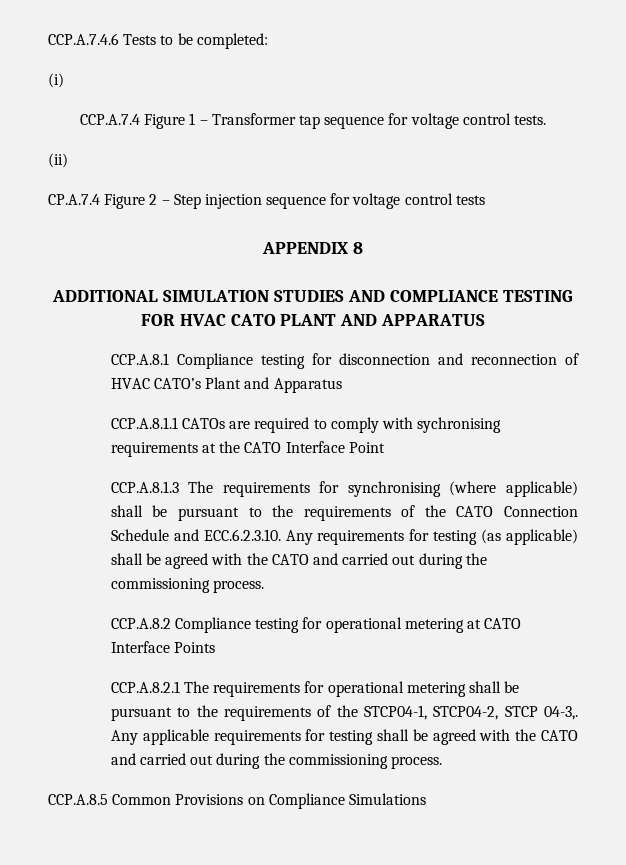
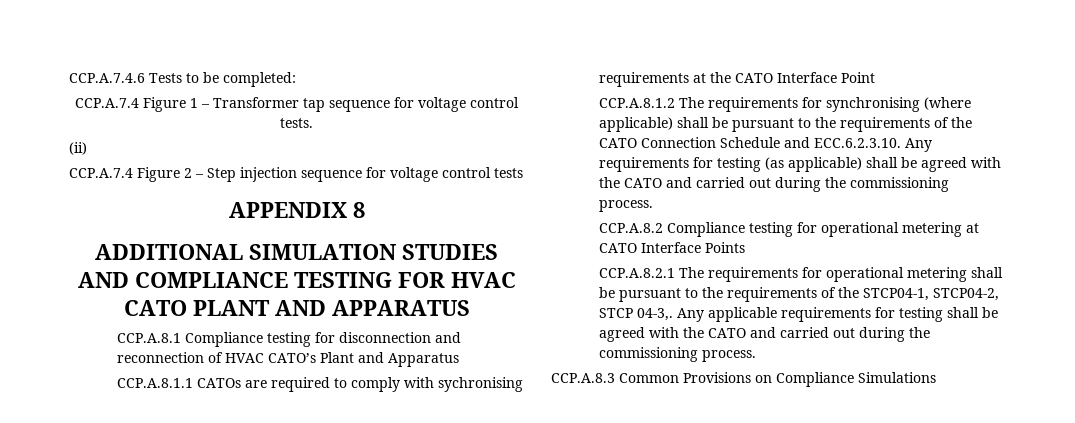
- (i)
- CP.A.7.4 Figure 2 – Step injection sequence for voltage control tests
+ CCP.A.7.4 Figure 2 – Step injection sequence for voltage control tests
- CCP.A.8.1.3 The requirements for synchronising (where applicable) shall be pursuant to the requirements of the CATO Connection Schedule and ECC.6.2.3.10. Any requirements for testing (as applicable) shall be agreed with the CATO and carried out during the commissioning process.
+ CCP.A.8.1.2 The requirements for synchronising (where applicable) shall be pursuant to the requirements of the CATO Connection Schedule and ECC.6.2.3.10. Any requirements for testing (as applicable) shall be agreed with the CATO and carried out during the commissioning process.
- CCP.A.8.5 Common Provisions on Compliance Simulations
+ CCP.A.8.3 Common Provisions on Compliance Simulations

